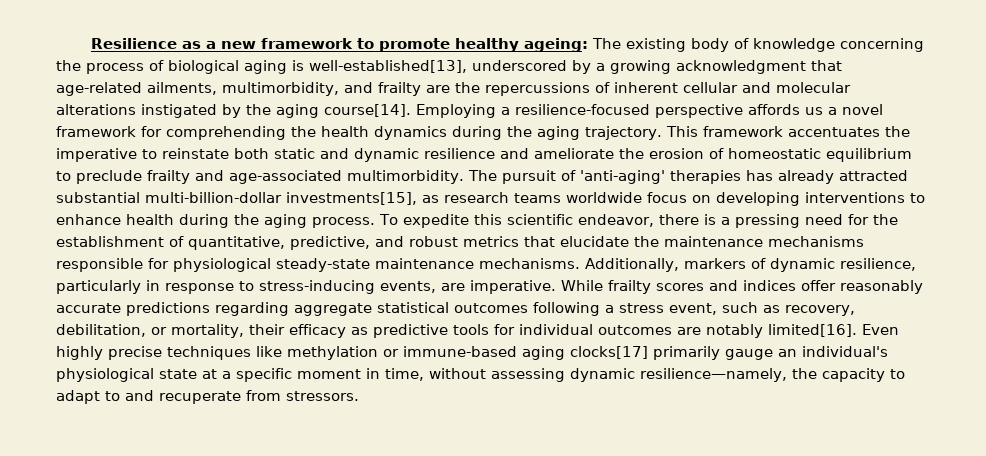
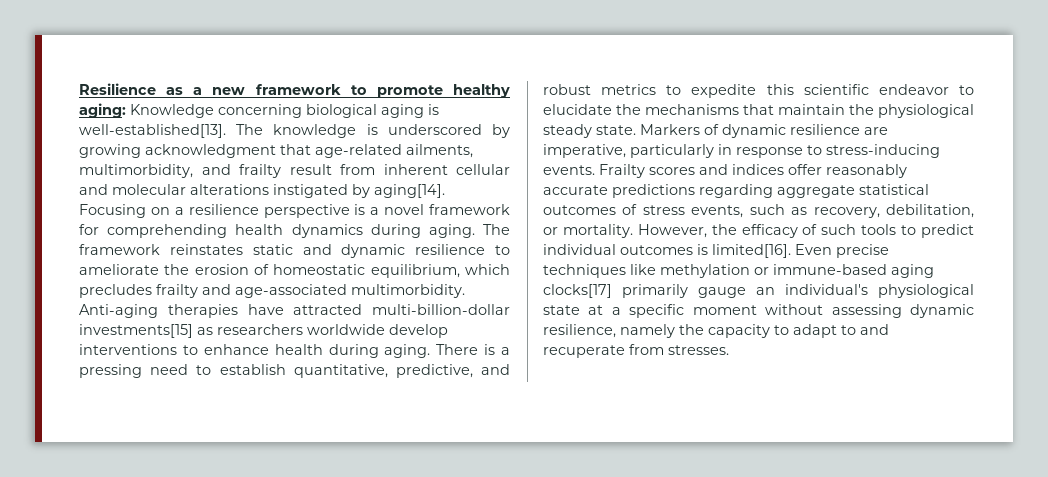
- Resilience as a new framework to promote healthy ageing: The existing body of knowledge concerning the process of biological aging is well-established[13], underscored by a growing acknowledgment that age-related ailments, multimorbidity, and frailty are the repercussions of inherent cellular and molecular alterations instigated by the aging course[14]. Employing a resilience-focused perspective affords us a novel framework for comprehending the health dynamics during the aging trajectory. This framework accentuates the imperative to reinstate both static and dynamic resilience and ameliorate the erosion of homeostatic equilibrium to preclude frailty and age-associated multimorbidity.
+ Resilience as a new framework to promote healthy aging: Knowledge concerning biological aging is well-established[13]. The knowledge is underscored by growing acknowledgment that age-related ailments, multimorbidity, and frailty result from inherent cellular and molecular alterations instigated by aging[14]. Focusing on a resilience perspective is a novel framework for comprehending health dynamics during aging. The framework reinstates static and dynamic resilience to ameliorate the erosion of homeostatic equilibrium, which precludes frailty and age-associated multimorbidity.
- The pursuit of 'anti-aging' therapies has already attracted substantial multi-billion-dollar investments[15], as research teams worldwide focus on developing interventions to enhance health during the aging process. To expedite this scientific endeavor, there is a pressing need for the establishment of quantitative, predictive, and robust metrics that elucidate the maintenance mechanisms responsible for physiological steady-state maintenance mechanisms. Additionally, markers of dynamic resilience, particularly in response to stress-inducing events, are imperative. While frailty scores and indices offer reasonably accurate predictions regarding aggregate statistical outcomes following a stress event, such as recovery, debilitation, or mortality, their efficacy as predictive tools for individual outcomes are notably limited[16].
+ Anti-aging therapies have attracted multi-billion-dollar investments[15] as researchers worldwide develop interventions to enhance health during aging. There is a pressing need to establish quantitative, predictive, and robust metrics to expedite this scientific endeavor to elucidate the mechanisms that maintain the physiological steady state. Markers of dynamic resilience are imperative, particularly in response to stress-inducing events. Frailty scores and indices offer reasonably accurate predictions regarding aggregate statistical outcomes of stress events, such as recovery, debilitation, or mortality. However, the efficacy of such tools to predict individual outcomes is limited[16].
- Even highly precise techniques like methylation or immune-based aging clocks[17] primarily gauge an individual's physiological state at a specific moment in time, without assessing dynamic resilience—namely, the capacity to adapt to and recuperate from stressors.
+ Even precise techniques like methylation or immune-based aging clocks[17] primarily gauge an individual's physiological state at a specific moment without assessing dynamic resilience, namely the capacity to adapt to and recuperate from stresses.

